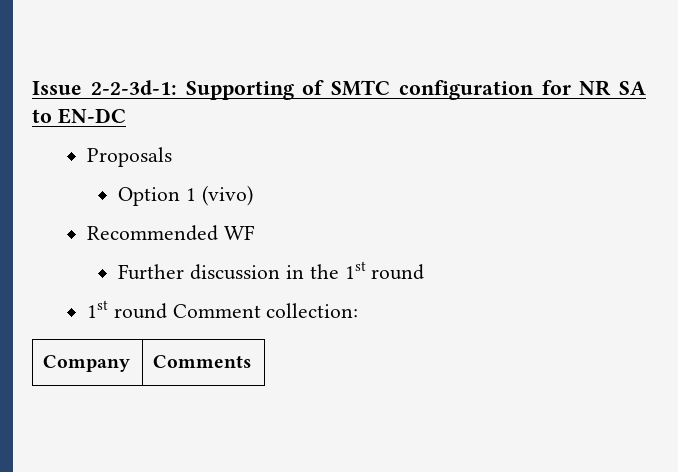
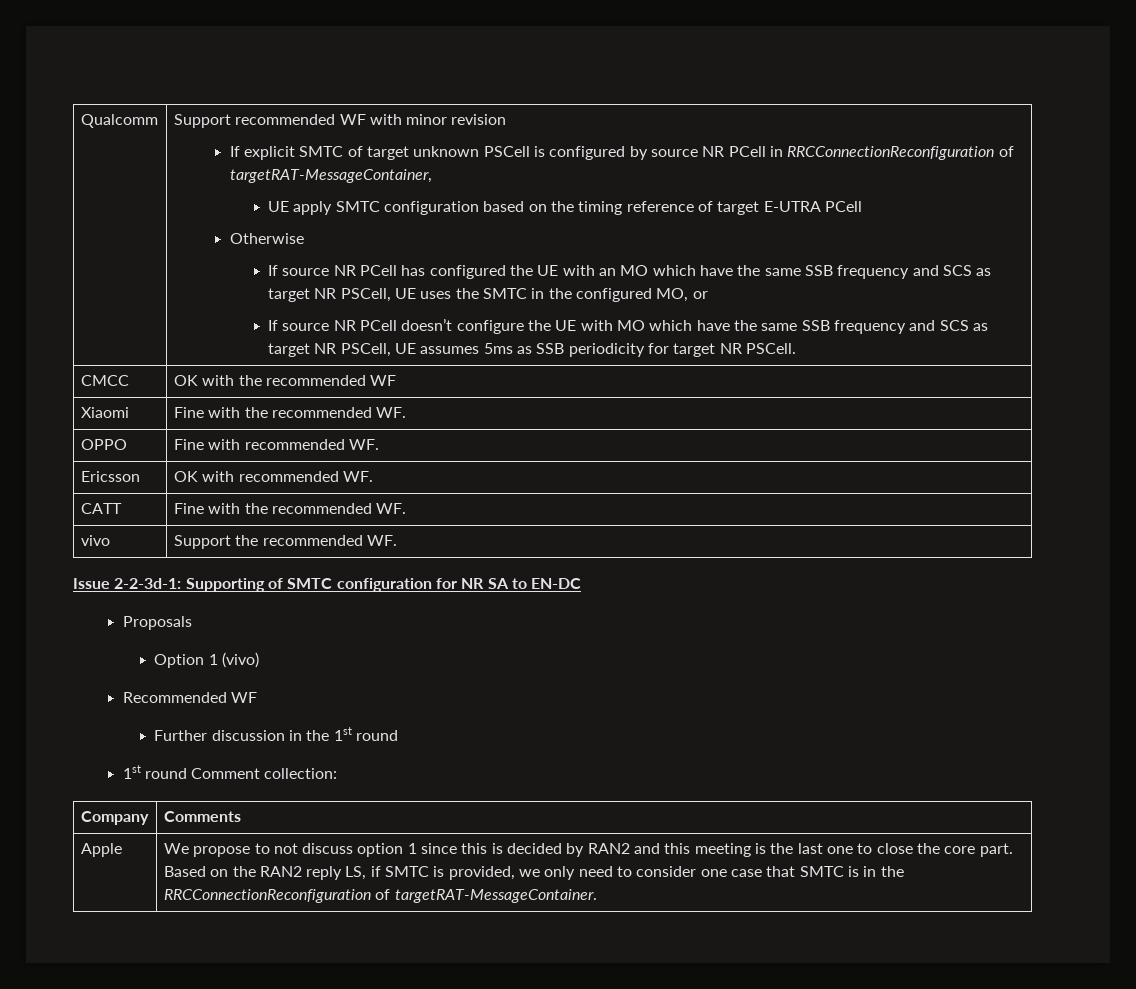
+ Qualcomm | Support recommended WF with minor revision
+ If explicit SMTC of target unknown PSCell is configured by source NR PCell in RRCConnectionReconfiguration of targetRAT-MessageContainer,
+ UE apply SMTC configuration based on the timing reference of target E-UTRA PCell
+ Otherwise
+ If source NR PCell has configured the UE with an MO which have the same SSB frequency and SCS as target NR PSCell, UE uses the SMTC in the configured MO, or
+ If source NR PCell doesn’t configure the UE with MO which have the same SSB frequency and SCS as target NR PSCell, UE assumes 5ms as SSB periodicity for target NR PSCell.
+ CMCC | OK with the recommended WF
+ Xiaomi | Fine with the recommended WF.
+ OPPO | Fine with recommended WF.
+ Ericsson | OK with recommended WF.
+ CATT | Fine with the recommended WF.
+ vivo | Support the recommended WF.
+ Apple | We propose to not discuss option 1 since this is decided by RAN2 and this meeting is the last one to close the core part. Based on the RAN2 reply LS, if SMTC is provided, we only need to consider one case that SMTC is in the RRCConnectionReconfiguration of targetRAT-MessageContainer.

